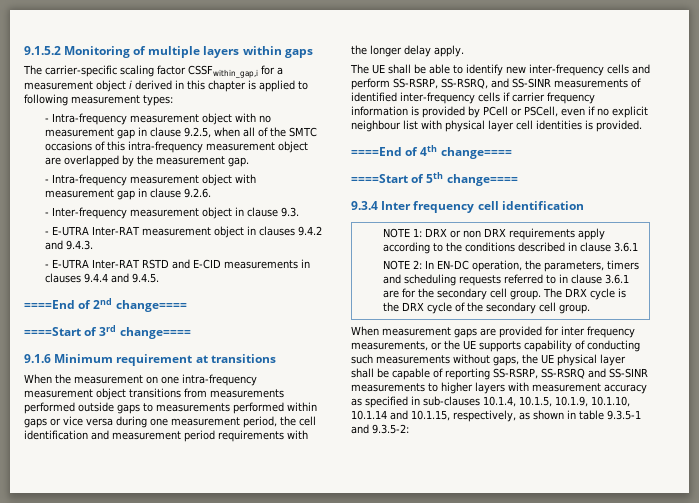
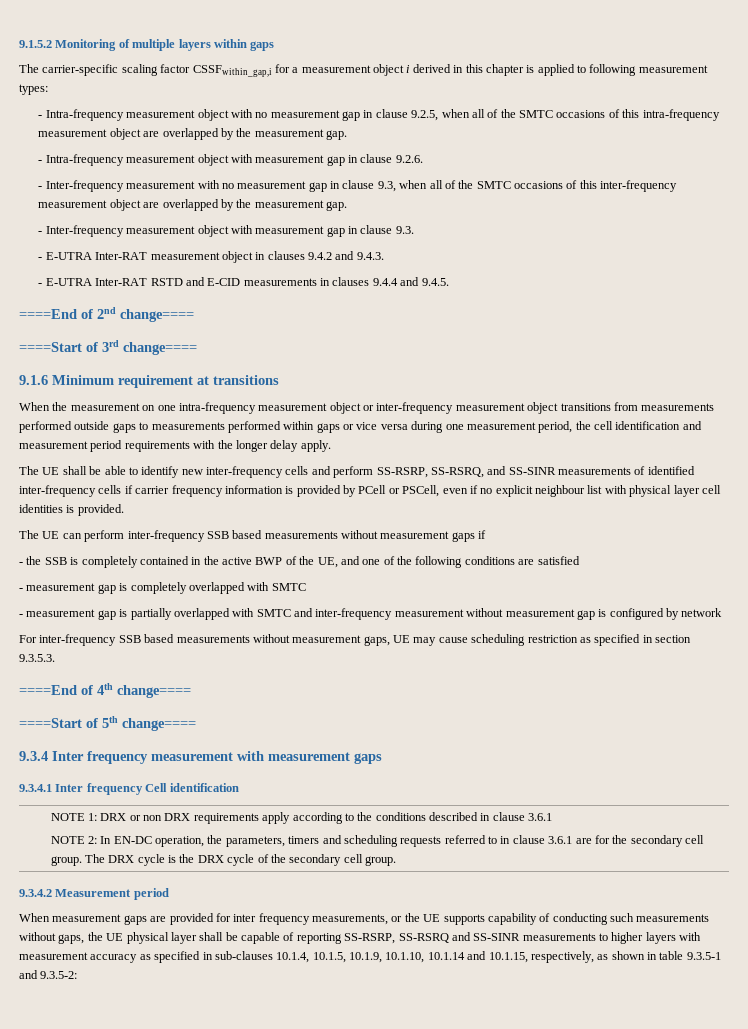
- - Inter-frequency measurement object in clause 9.3.
+ - Inter-frequency measurement with no measurement gap in clause 9.3, when all of the SMTC occasions of this inter-frequency measurement object are overlapped by the measurement gap.
+ - Inter-frequency measurement object with measurement gap in clause 9.3.
- When the measurement on one intra-frequency measurement object transitions from measurements performed outside gaps to measurements performed within gaps or vice versa during one measurement period, the cell identification and measurement period requirements with the longer delay apply.
+ When the measurement on one intra-frequency measurement object or inter-frequency measurement object transitions from measurements performed outside gaps to measurements performed within gaps or vice versa during one measurement period, the cell identification and measurement period requirements with the longer delay apply.
+ The UE can perform inter-frequency SSB based measurements without measurement gaps if
+ - the SSB is completely contained in the active BWP of the UE, and one of the following conditions are satisfied
+ - measurement gap is completely overlapped with SMTC
+ - measurement gap is partially overlapped with SMTC and inter-frequency measurement without measurement gap is configured by network
+ For inter-frequency SSB based measurements without measurement gaps, UE may cause scheduling restriction as specified in section 9.3.5.3.
- 9.3.4 Inter frequency cell identification
+ 9.3.4 Inter frequency measurement with measurement gaps
+ 9.3.4.1 Inter frequency Cell identification
+ 9.3.4.2 Measurement period

